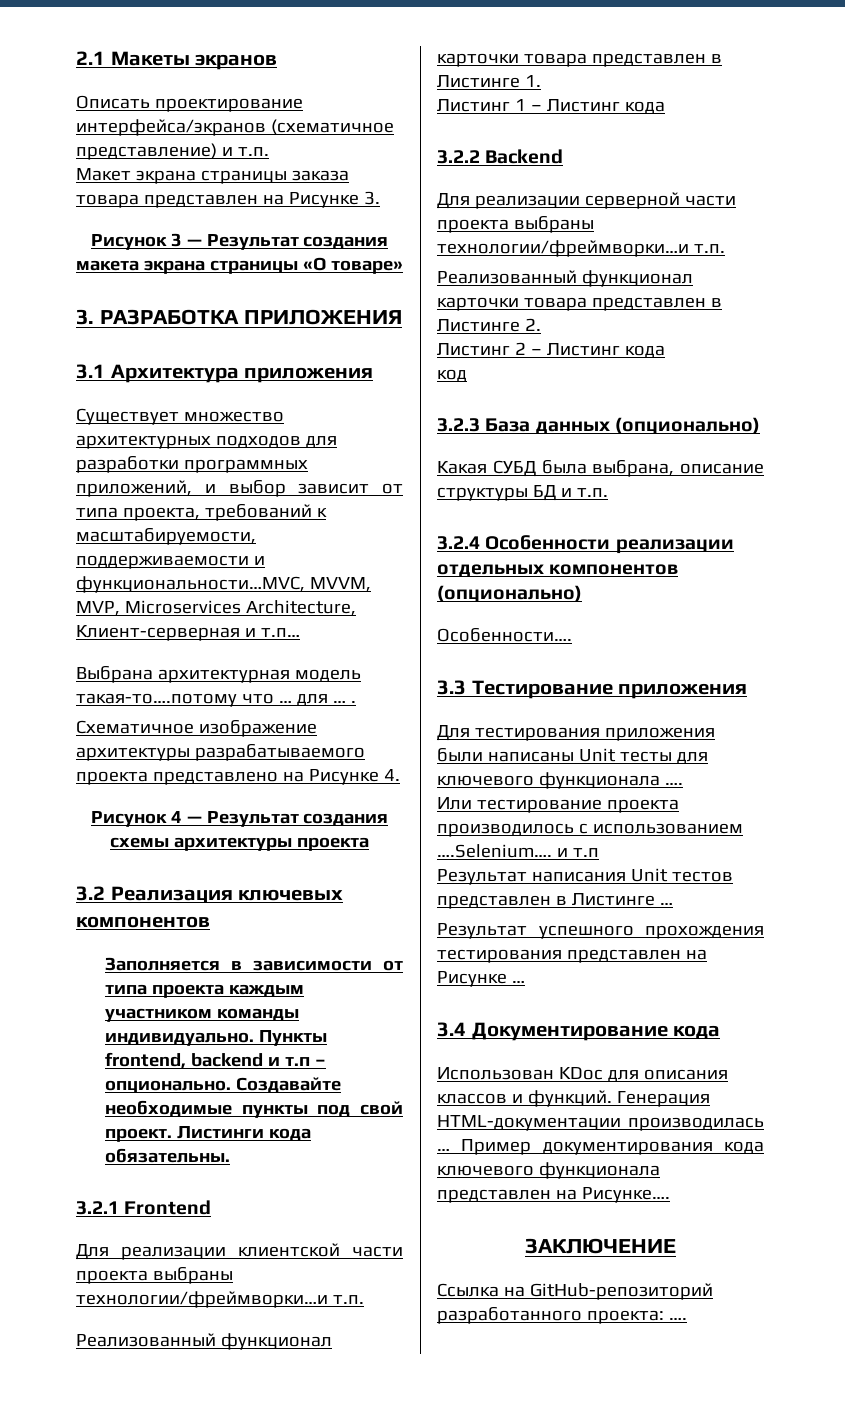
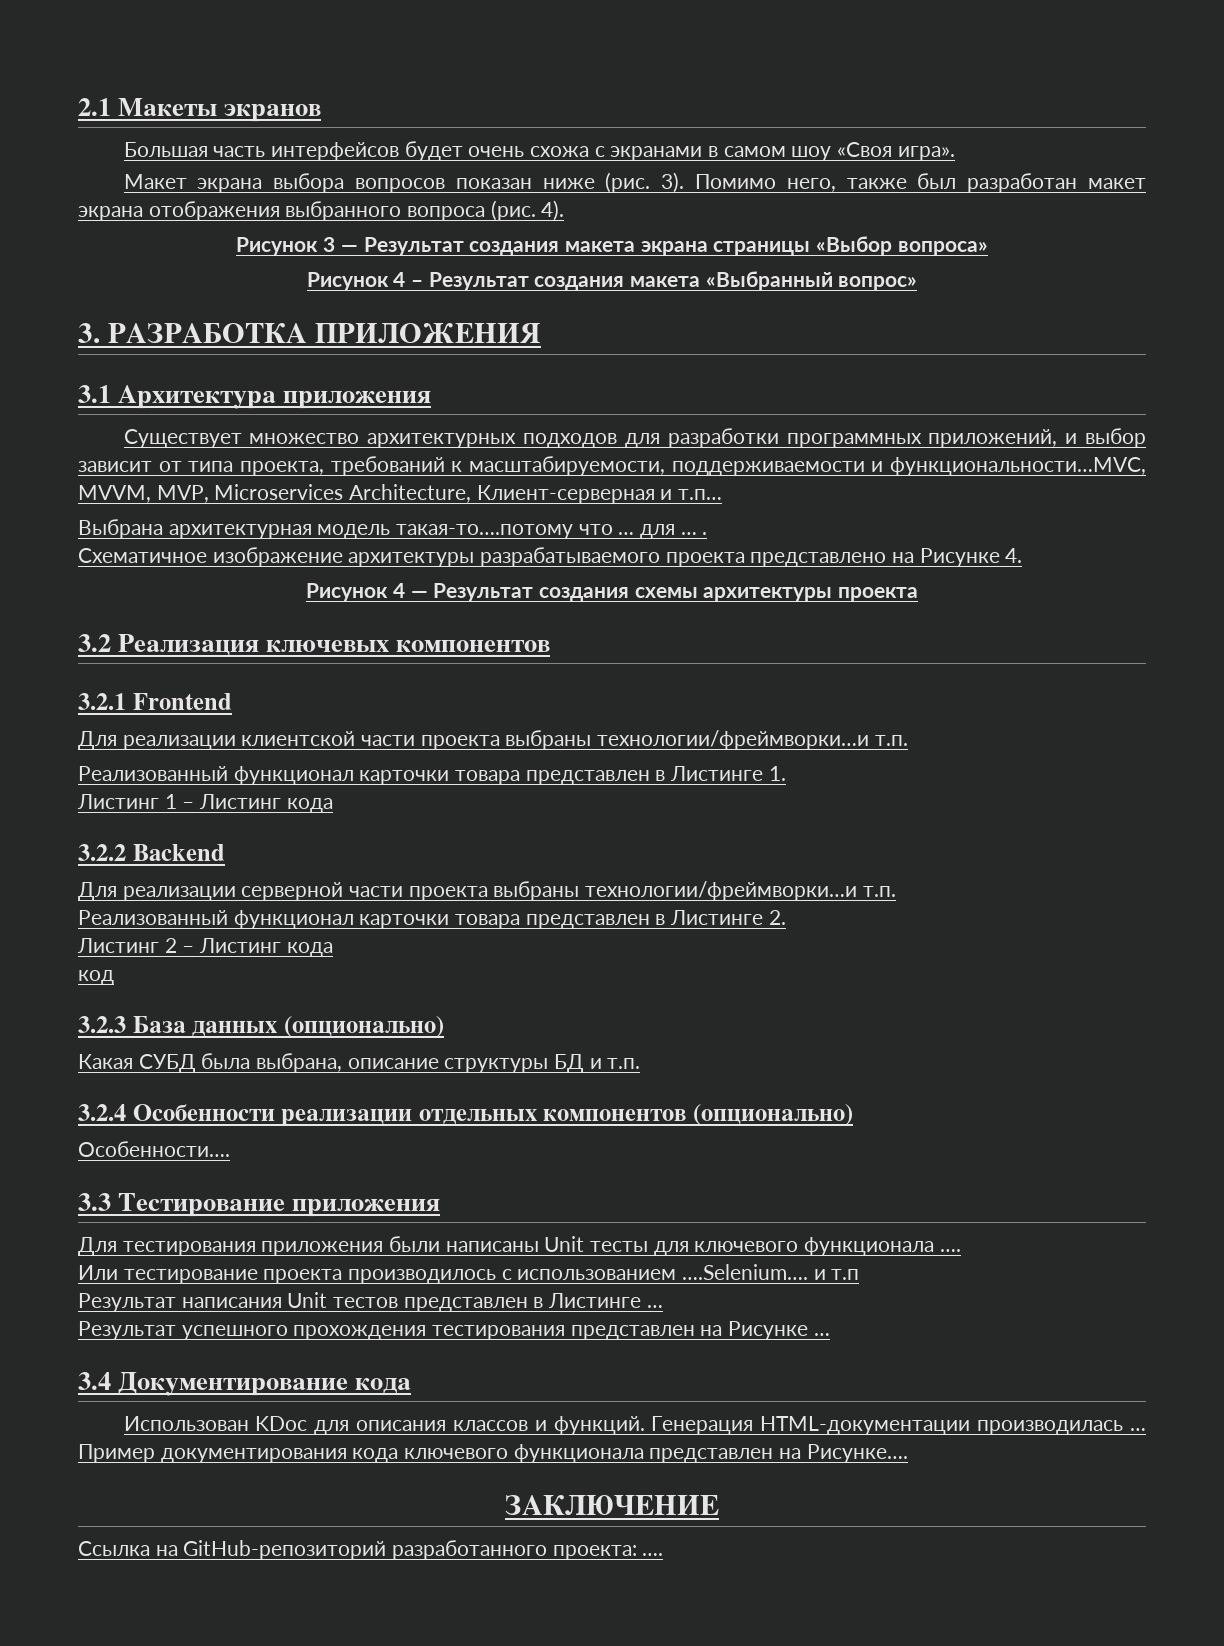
- Описать проектирование интерфейса/экранов (схематичное представление) и т.п.
- Макет экрана страницы заказа товара представлен на Рисунке 3.
+ Большая часть интерфейсов будет очень схожа с экранами в самом шоу «Своя игра».
+ Макет экрана выбора вопросов показан ниже (рис. 3). Помимо него, также был разработан макет экрана отображения выбранного вопроса (рис. 4).
- Рисунок 3 — Результат создания макета экрана страницы «О товаре»
+ Рисунок 3 — Результат создания макета экрана страницы «Выбор вопроса»
+ Рисунок 4 – Результат создания макета «Выбранный вопрос»
- Заполняется в зависимости от типа проекта каждым участником команды индивидуально. Пункты frontend, backend и т.п – опционально. Создавайте необходимые пункты под свой проект. Листинги кода обязательны.

